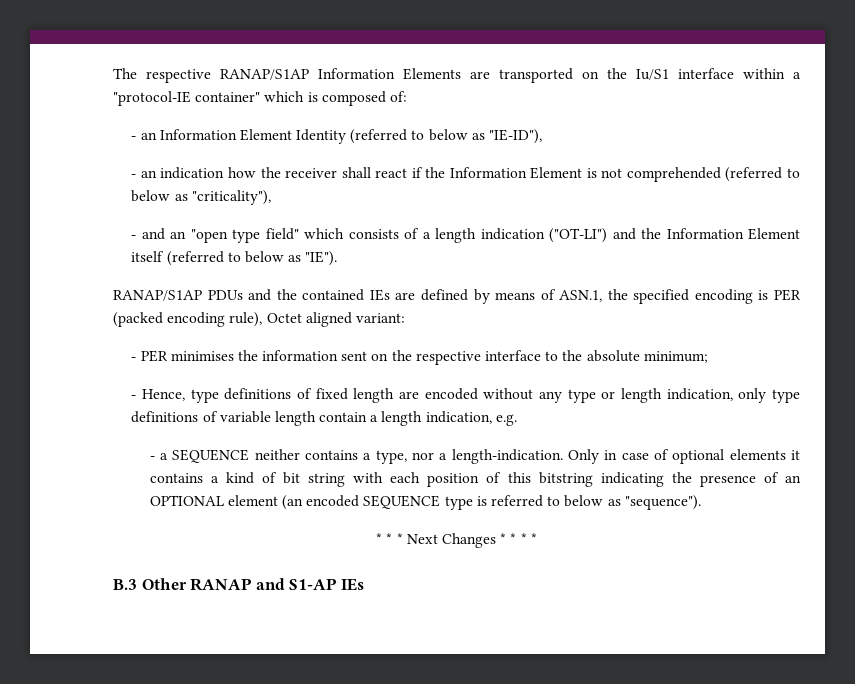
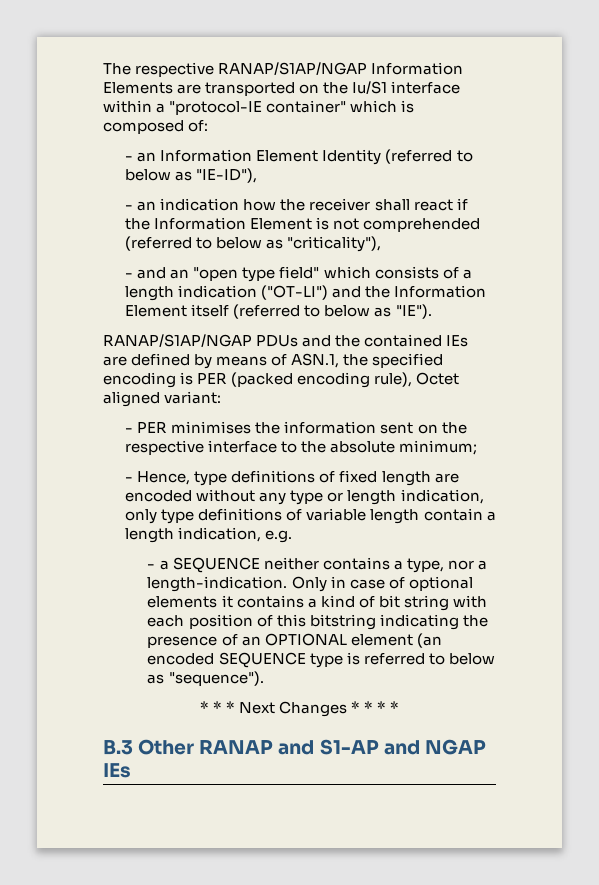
- The respective RANAP/S1AP Information Elements are transported on the Iu/S1 interface within a "protocol-IE container" which is composed of:
+ The respective RANAP/S1AP/NGAP Information Elements are transported on the Iu/S1 interface within a "protocol-IE container" which is composed of:
- RANAP/S1AP PDUs and the contained IEs are defined by means of ASN.1, the specified encoding is PER (packed encoding rule), Octet aligned variant:
+ RANAP/S1AP/NGAP PDUs and the contained IEs are defined by means of ASN.1, the specified encoding is PER (packed encoding rule), Octet aligned variant:
- B.3 Other RANAP and S1-AP IEs
+ B.3 Other RANAP and S1-AP and NGAP IEs

